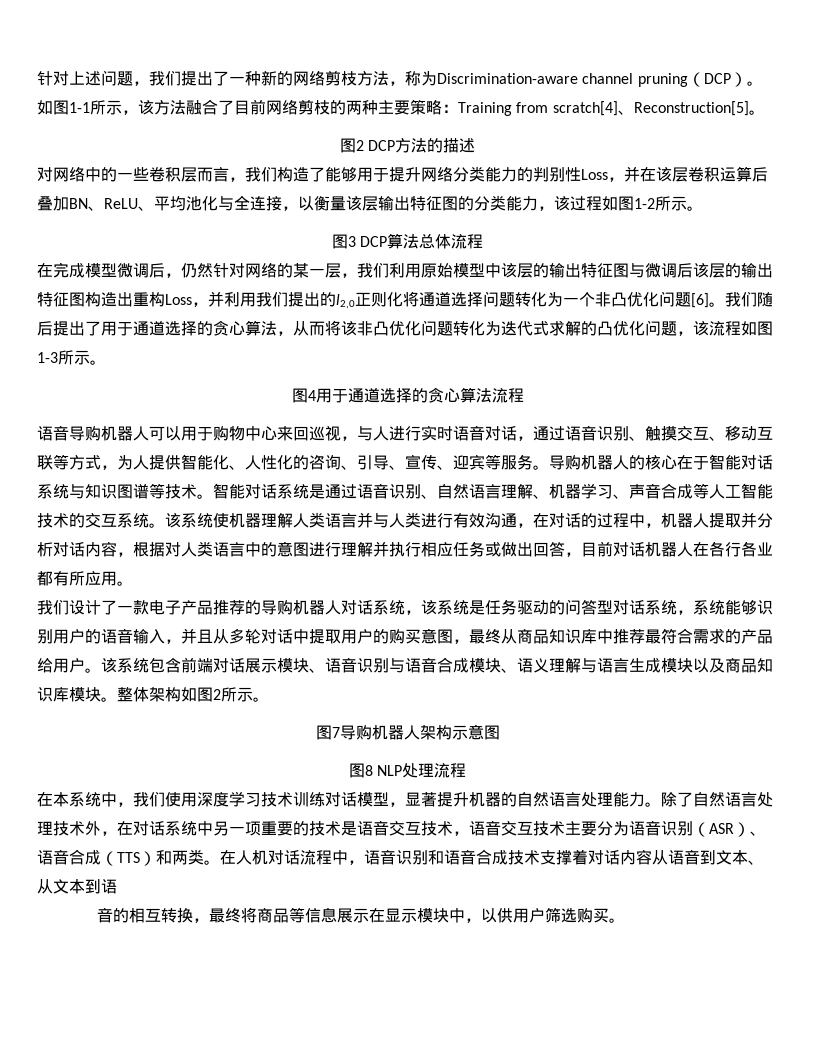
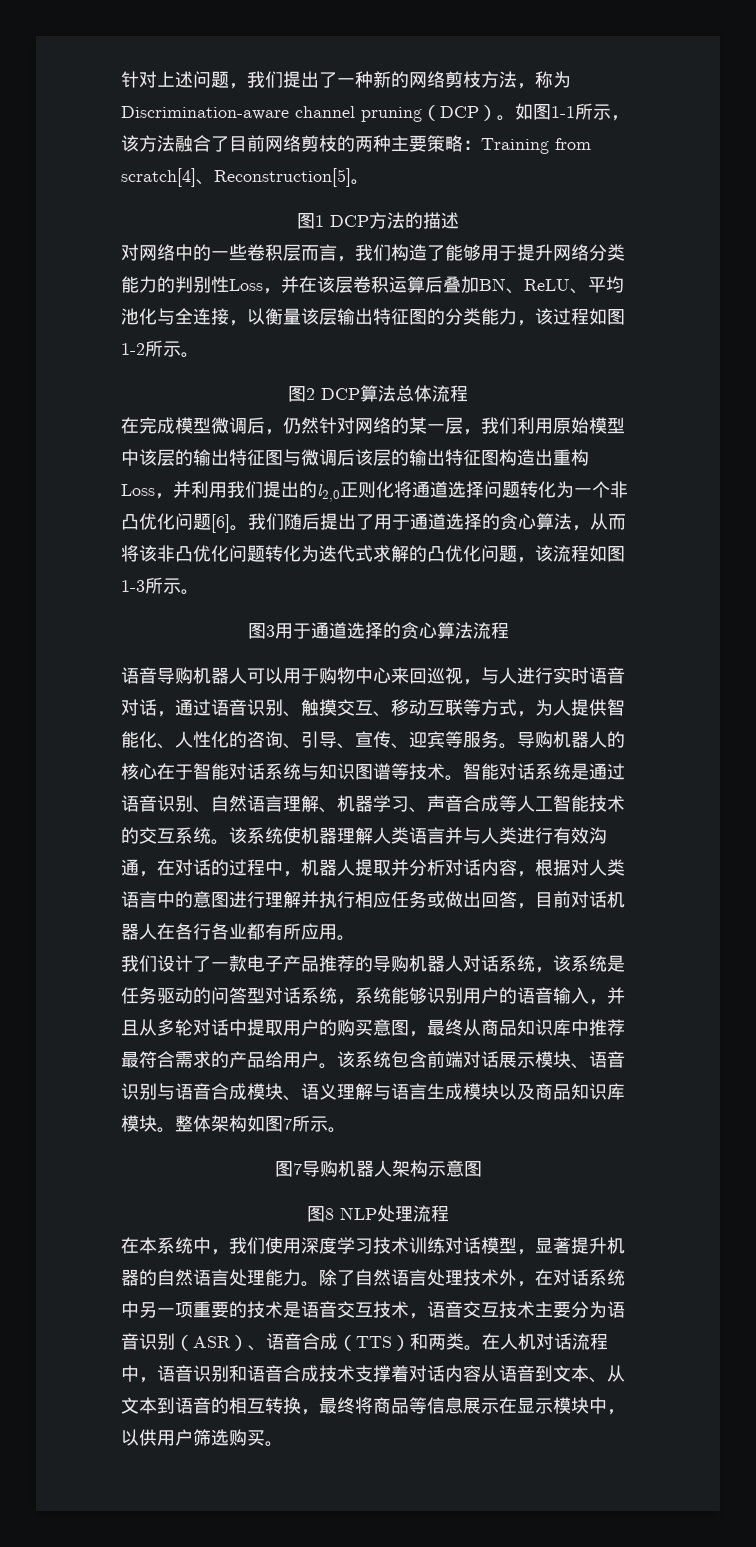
- 图2 DCP方法的描述
+ 图1 DCP方法的描述
- 图3 DCP算法总体流程
+ 图2 DCP算法总体流程
- 图4用于通道选择的贪心算法流程
+ 图3用于通道选择的贪心算法流程
- 整体架构如图2所示。
+ 整体架构如图7所示。
- 在人机对话流程中，语音识别和语音合成技术支撑着对话内容从语音到文本、从文本到语
- 音的相互转换，最终将商品等信息展示在显示模块中，以供用户筛选购买。
+ 在人机对话流程中，语音识别和语音合成技术支撑着对话内容从语音到文本、从文本到语音的相互转换，最终将商品等信息展示在显示模块中，以供用户筛选购买。

